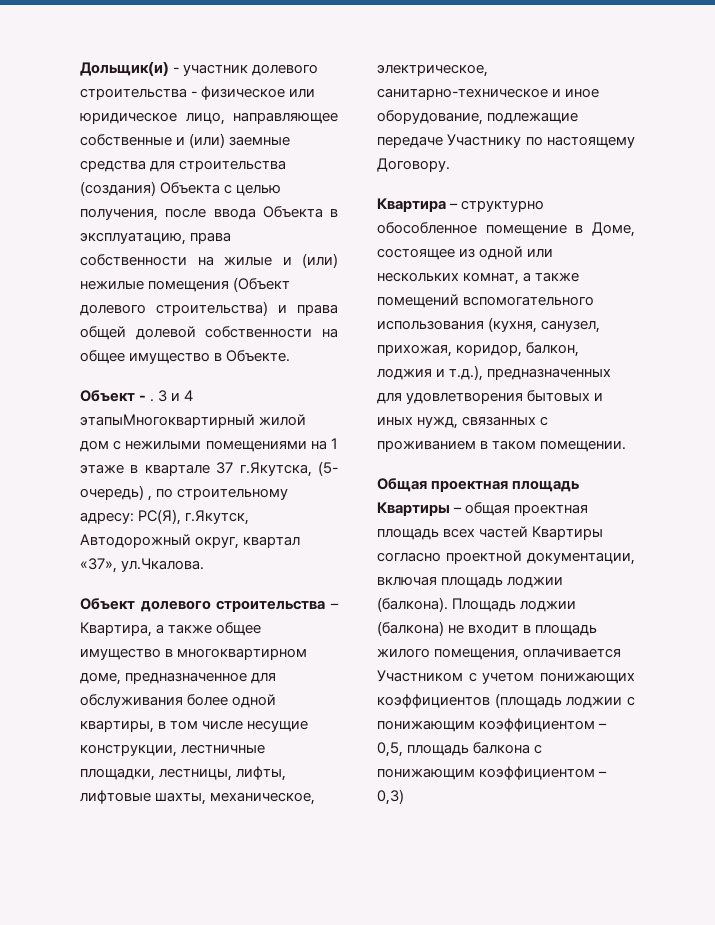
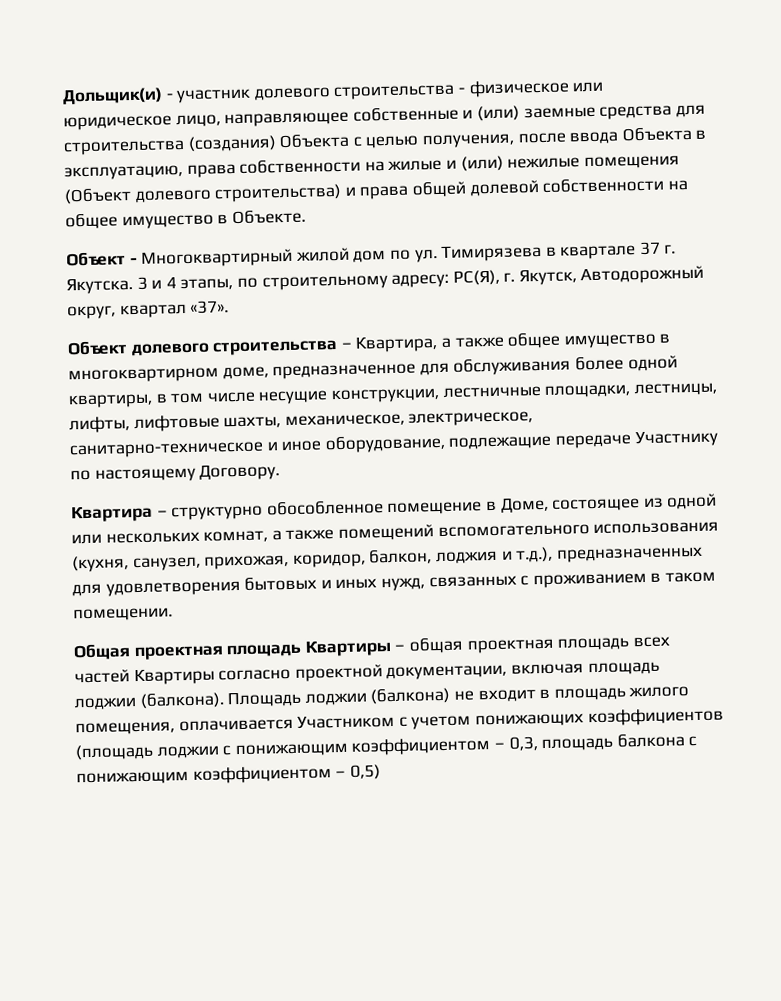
- Объект - . 3 и 4 этапыМногоквартирный жилой дом с нежилыми помещениями на 1 этаже в квартале 37 г.Якутска, (5- очередь) , по строительному адресу: РС(Я), г.Якутск, Автодорожный округ, квартал «37», ул.Чкалова.
+ Объект - Многоквартирный жилой дом по ул. Тимирязева в квартале 37 г. Якутска. 3 и 4 этапы, по строительному адресу: РС(Я), г. Якутск, Автодорожный округ, квартал «37».
- Площадь лоджии (балкона) не входит в площадь жилого помещения, оплачивается Участником с учетом понижающих коэффициентов (площадь лоджии с понижающим коэффициентом – 0,5, площадь балкона с понижающим коэффициентом – 0,3)
+ Площадь лоджии (балкона) не входит в площадь жилого помещения, оплачивается Участником с учетом понижающих коэффициентов (площадь лоджии с понижающим коэффициентом – 0,3, площадь балкона с понижающим коэффициентом – 0,5)

